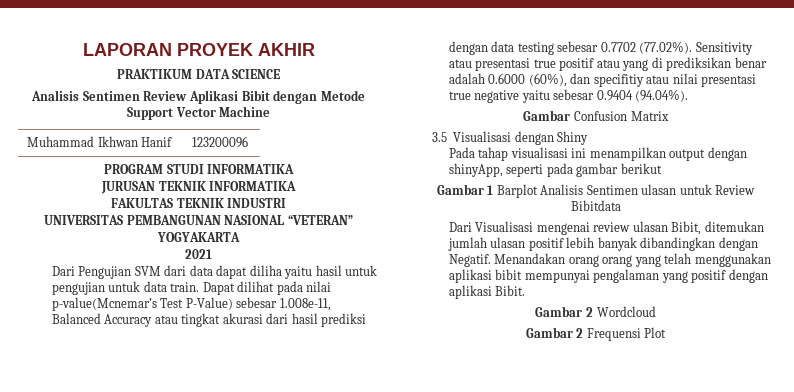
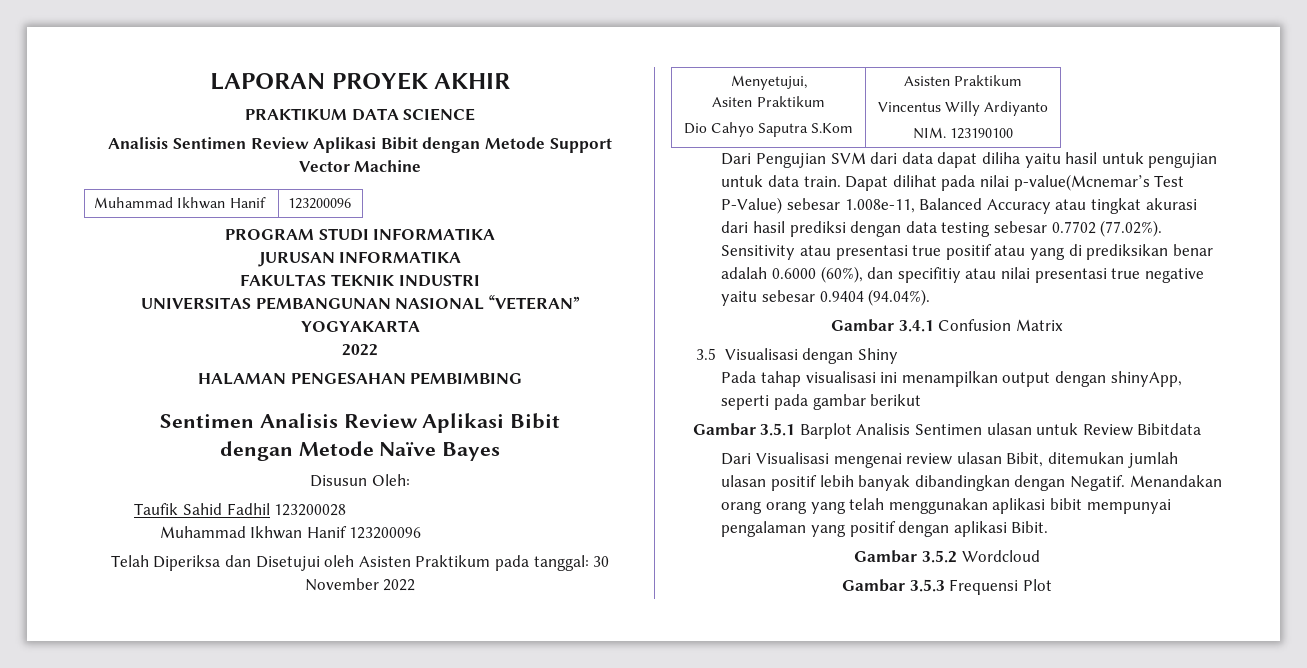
- JURUSAN TEKNIK INFORMATIKA
+ JURUSAN INFORMATIKA
  UNIVERSITAS PEMBANGUNAN NASIONAL “VETERAN” YOGYAKARTA
- 2021
+ 2022
+ HALAMAN PENGESAHAN PEMBIMBING
+ Sentimen Analisis Review Aplikasi Bibit
+ dengan Metode Naïve Bayes
+ Disusun Oleh:
+ Taufik Sahid Fadhil 123200028
+ Muhammad Ikhwan Hanif 123200096
+ Telah Diperiksa dan Disetujui oleh Asisten Praktikum pada tanggal: 30 November 2022
+ Menyetujui,
+ Asiten Praktikum
+ Dio Cahyo Saputra S.Kom | Asisten Praktikum
+ Vincentus Willy Ardiyanto
+ NIM. 123190100
- Gambar Confusion Matrix
+ Gambar 3.4.1 Confusion Matrix
- Gambar 1 Barplot Analisis Sentimen ulasan untuk Review Bibitdata
+ Gambar 3.5.1 Barplot Analisis Sentimen ulasan untuk Review Bibitdata
- Gambar 2 Wordcloud
+ Gambar 3.5.2 Wordcloud
- Gambar 2 Frequensi Plot
+ Gambar 3.5.3 Frequensi Plot

